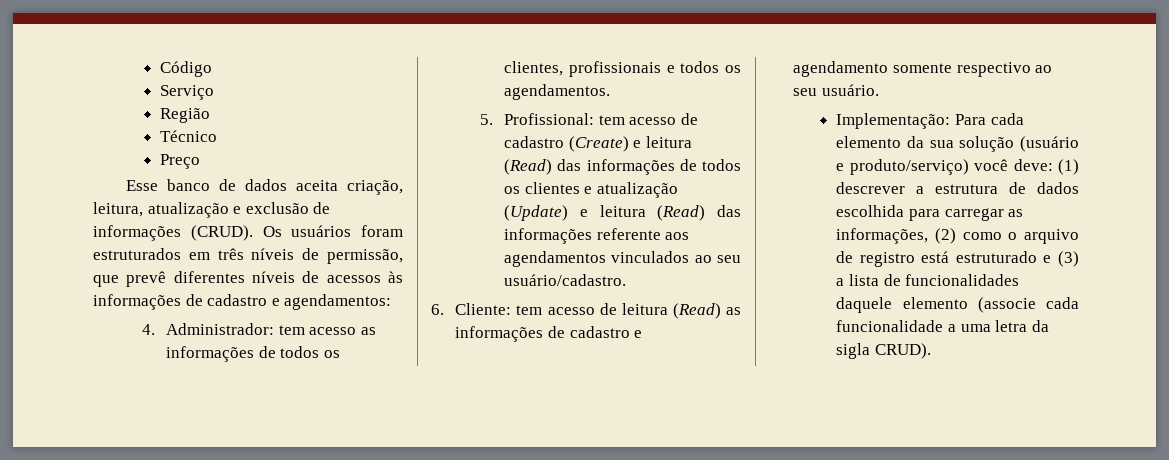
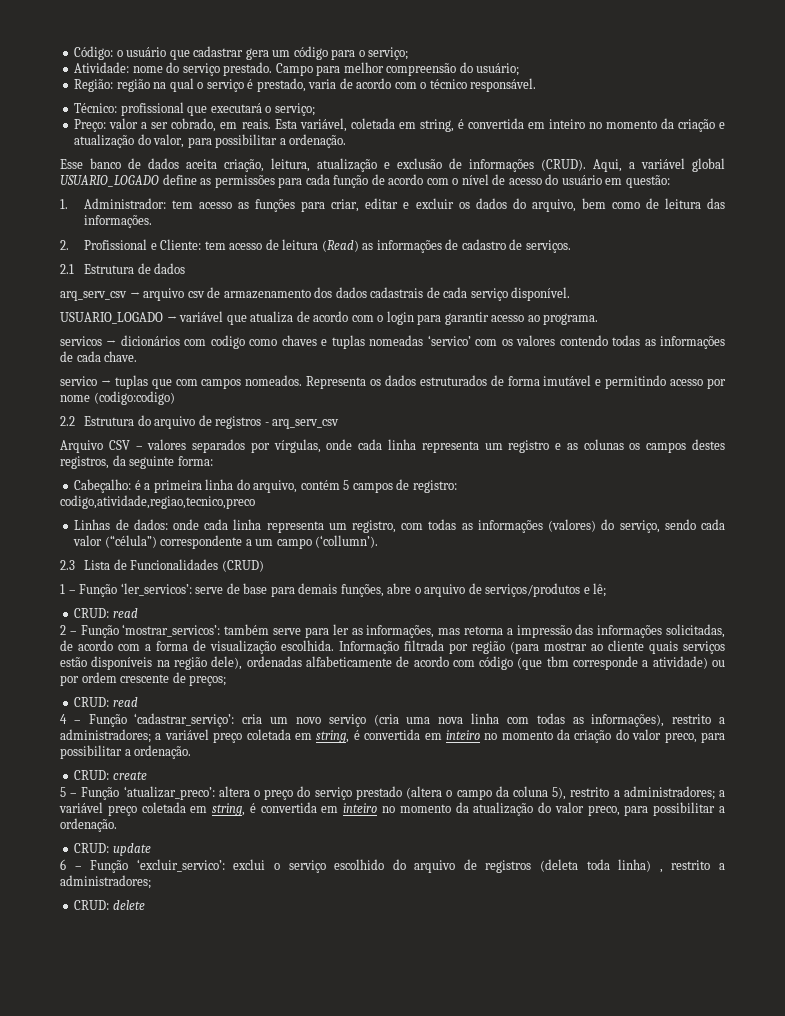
- Código
- Serviço
- Região
- Técnico
- Preço
+ Código: o usuário que cadastrar gera um código para o serviço;
+ Atividade: nome do serviço prestado. Campo para melhor compreensão do usuário;
+ Região: região na qual o serviço é prestado, varia de acordo com o técnico responsável.
+ Técnico: profissional que executará o serviço;
+ Preço: valor a ser cobrado, em reais. Esta variável, coletada em string, é convertida em inteiro no momento da criação e atualização do valor, para possibilitar a ordenação.
- Os usuários foram estruturados em três níveis de permissão, que prevê diferentes níveis de acessos às informações de cadastro e agendamentos:
- 4. Administrador: tem acesso as informações de todos os clientes, profissionais e todos os agendamentos.
- 5. Profissional: tem acesso de cadastro (Create) e leitura (Read) das informações de todos os clientes e atualização (Update) e leitura (Read) das informações referente aos agendamentos vinculados ao seu usuário/cadastro.
- 6. Cliente: tem acesso de leitura (Read) as informações de cadastro e agendamento somente respectivo ao seu usuário.
- Implementação: Para cada elemento da sua solução (usuário e produto/serviço) você deve: (1) descrever a estrutura de dados escolhida para carregar as informações, (2) como o arquivo de registro está estruturado e (3) a lista de funcionalidades daquele elemento (associe cada funcionalidade a uma letra da sigla CRUD).
+ Aqui, a variável global USUARIO_LOGADO define as permissões para cada função de acordo com o nível de acesso do usuário em questão:
+ 1. Administrador: tem acesso as funções para criar, editar e excluir os dados do arquivo, bem como de leitura das informações.
+ 2. Profissional e Cliente: tem acesso de leitura (Read) as informações de cadastro de serviços.
+ 2.1 Estrutura de dados
+ arq_serv_csv → arquivo csv de armazenamento dos dados cadastrais de cada serviço disponível.
+ USUARIO_LOGADO → variável que atualiza de acordo com o login para garantir acesso ao programa.
+ servicos → dicionários com codigo como chaves e tuplas nomeadas ‘servico’ com os valores contendo todas as informações de cada chave.
+ servico → tuplas que com campos nomeados. Representa os dados estruturados de forma imutável e permitindo acesso por nome (codigo:codigo)
+ 2.2 Estrutura do arquivo de registros - arq_serv_csv
+ Arquivo CSV – valores separados por vírgulas, onde cada linha representa um registro e as colunas os campos destes registros, da seguinte forma:
+ Cabeçalho: é a primeira linha do arquivo, contém 5 campos de registro:
+ codigo,atividade,regiao,tecnico,preco
+ Linhas de dados: onde cada linha representa um registro, com todas as informações (valores) do serviço, sendo cada valor (“célula”) correspondente a um campo (‘collumn’).
+ 2.3 Lista de Funcionalidades (CRUD)
+ 1 – Função ‘ler_servicos’: serve de base para demais funções, abre o arquivo de serviços/produtos e lê;
+ CRUD: read
+ 2 – Função ‘mostrar_servicos’: também serve para ler as informações, mas retorna a impressão das informações solicitadas, de acordo com a forma de visualização escolhida. Informação filtrada por região (para mostrar ao cliente quais serviços estão disponíveis na região dele), ordenadas alfabeticamente de acordo com código (que tbm corresponde a atividade) ou por ordem crescente de preços;
+ CRUD: read
+ 4 – Função ‘cadastrar_serviço’: cria um novo serviço (cria uma nova linha com todas as informações), restrito a administradores; a variável preço coletada em string, é convertida em inteiro no momento da criação do valor preco, para possibilitar a ordenação.
+ CRUD: create
+ 5 – Função ‘atualizar_preco’: altera o preço do serviço prestado (altera o campo da coluna 5), restrito a administradores; a variável preço coletada em string, é convertida em inteiro no momento da atualização do valor preco, para possibilitar a ordenação.
+ CRUD: update
+ 6 – Função ‘excluir_servico’: exclui o serviço escolhido do arquivo de registros (deleta toda linha) , restrito a administradores;
+ CRUD: delete

